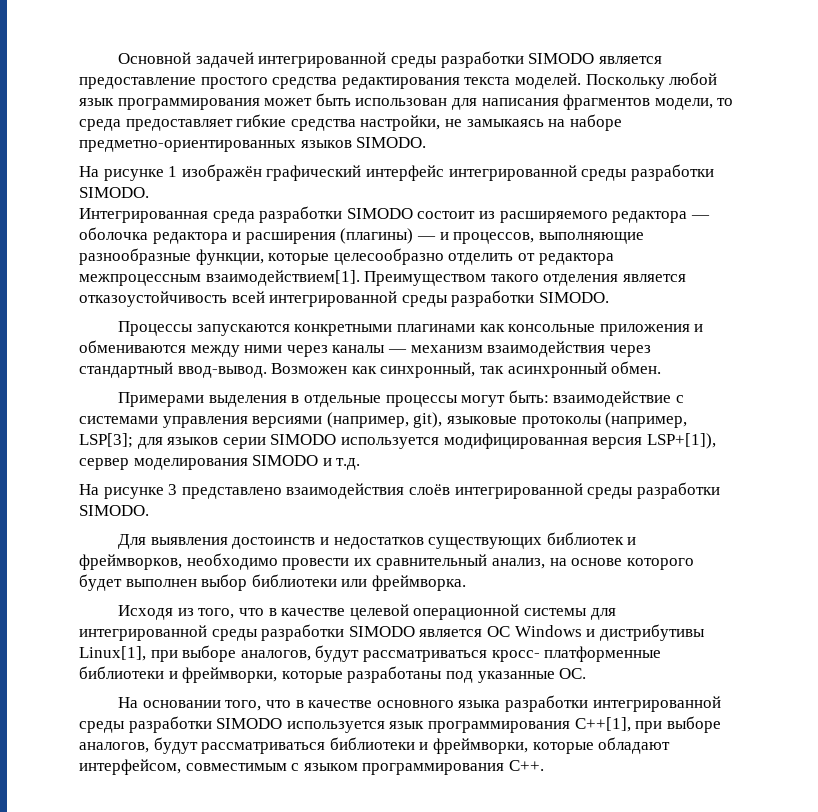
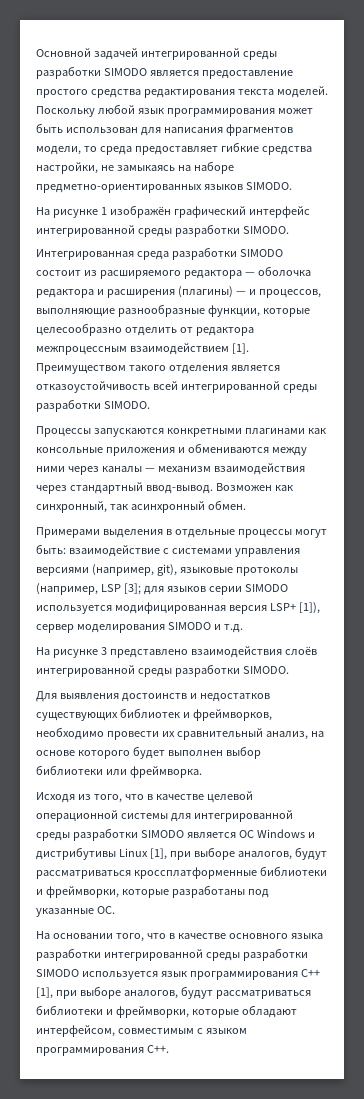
- Интегрированная среда разработки SIMODO состоит из расширяемого редактора — оболочка редактора и расширения (плагины) — и процессов, выполняющие разнообразные функции, которые целесообразно отделить от редактора межпроцессным взаимодействием[1].
+ Интегрированная среда разработки SIMODO состоит из расширяемого редактора — оболочка редактора и расширения (плагины) — и процессов, выполняющие разнообразные функции, которые целесообразно отделить от редактора межпроцессным взаимодействием [1].
- Примерами выделения в отдельные процессы могут быть: взаимодействие с системами управления версиями (например, git), языковые протоколы (например, LSP[3]; для языков серии SIMODO используется модифицированная версия LSP+[1]), сервер моделирования SIMODO и т.д.
+ Примерами выделения в отдельные процессы могут быть: взаимодействие с системами управления версиями (например, git), языковые протоколы (например, LSP [3]; для языков серии SIMODO используется модифицированная версия LSP+ [1]), сервер моделирования SIMODO и т.д.
- Исходя из того, что в качестве целевой операционной системы для интегрированной среды разработки SIMODO является ОС Windows и дистрибутивы Linux[1], при выборе аналогов, будут рассматриваться кросс- платформенные библиотеки и фреймворки, которые разработаны под указанные ОС.
+ Исходя из того, что в качестве целевой операционной системы для интегрированной среды разработки SIMODO является ОС Windows и дистрибутивы Linux [1], при выборе аналогов, будут рассматриваться кроссплатформенные библиотеки и фреймворки, которые разработаны под указанные ОС.
- На основании того, что в качестве основного языка разработки интегрированной среды разработки SIMODO используется язык программирования C++[1], при выборе аналогов, будут рассматриваться библиотеки и фреймворки, которые обладают интерфейсом, совместимым с языком программирования C++.
+ На основании того, что в качестве основного языка разработки интегрированной среды разработки SIMODO используется язык программирования C++ [1], при выборе аналогов, будут рассматриваться библиотеки и фреймворки, которые обладают интерфейсом, совместимым с языком программирования C++.

